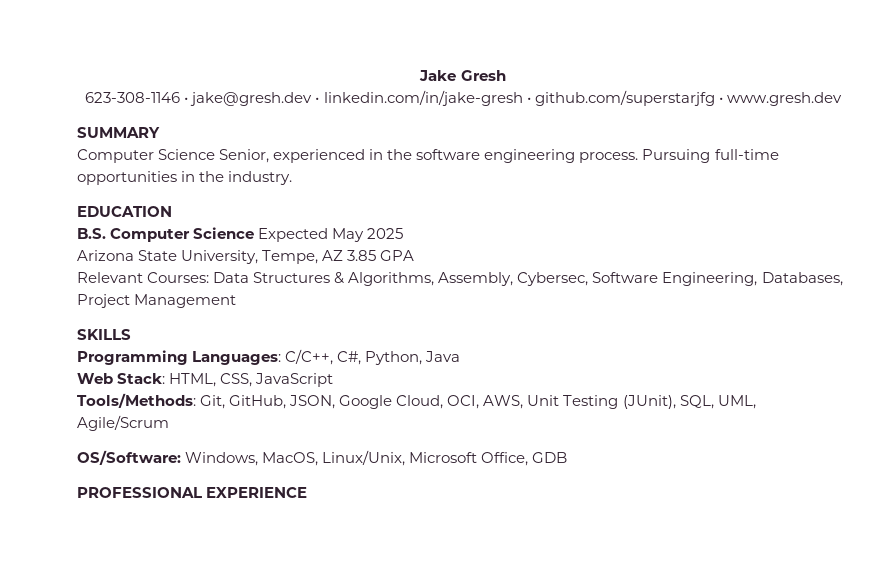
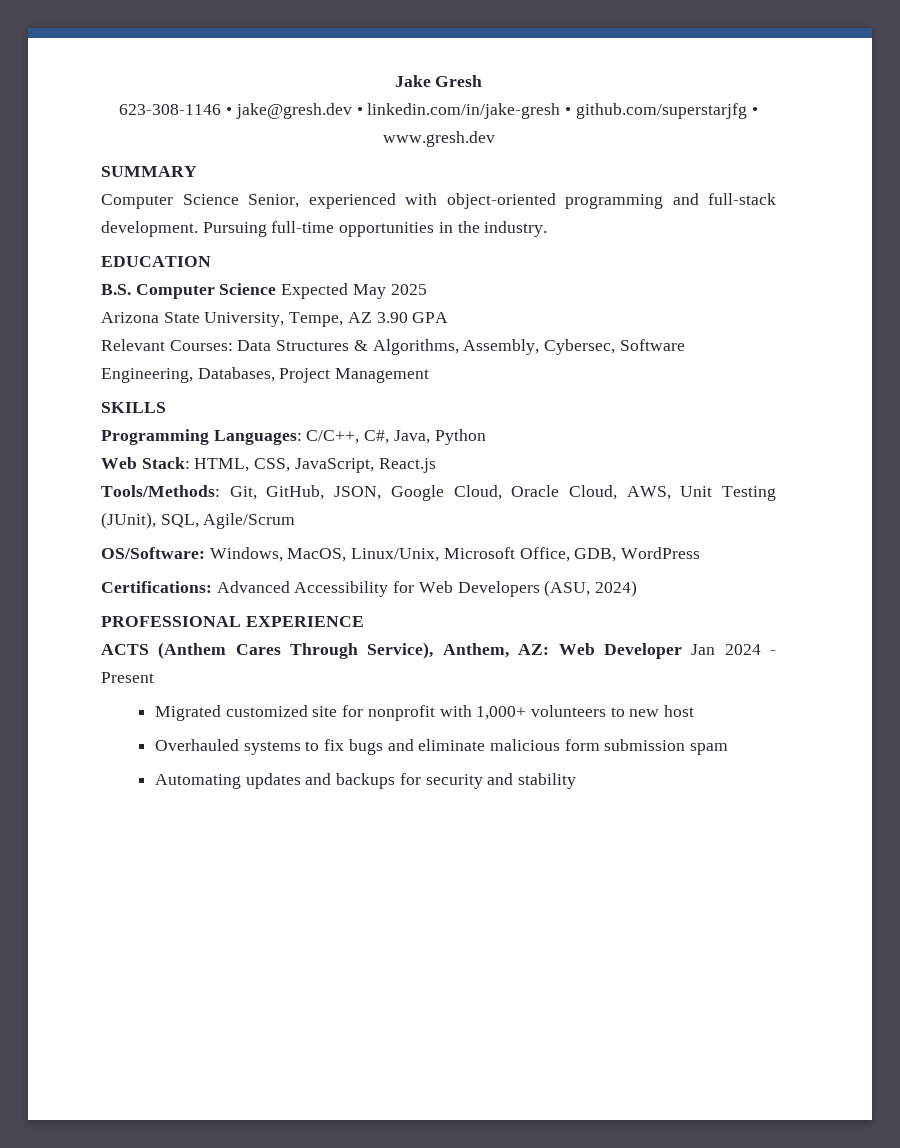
- Computer Science Senior, experienced in the software engineering process.
+ Computer Science Senior, experienced with object-oriented programming and full-stack development.
- Arizona State University, Tempe, AZ 3.85 GPA
+ Arizona State University, Tempe, AZ 3.90 GPA
- Programming Languages: C/C++, C#, Python, Java
+ Programming Languages: C/C++, C#, Java, Python
- Web Stack: HTML, CSS, JavaScript
+ Web Stack: HTML, CSS, JavaScript, React.js
- Tools/Methods: Git, GitHub, JSON, Google Cloud, OCI, AWS, Unit Testing (JUnit), SQL, UML, Agile/Scrum
+ Tools/Methods: Git, GitHub, JSON, Google Cloud, Oracle Cloud, AWS, Unit Testing (JUnit), SQL, Agile/Scrum
- OS/Software: Windows, MacOS, Linux/Unix, Microsoft Office, GDB
+ OS/Software: Windows, MacOS, Linux/Unix, Microsoft Office, GDB, WordPress
+ Certifications: Advanced Accessibility for Web Developers (ASU, 2024)
  PROFESSIONAL EXPERIENCE
+ ACTS (Anthem Cares Through Service), Anthem, AZ: Web Developer Jan 2024 - Present
+ Migrated customized site for nonprofit with 1,000+ volunteers to new host
+ Overhauled systems to fix bugs and eliminate malicious form submission spam
+ Automating updates and backups for security and stability

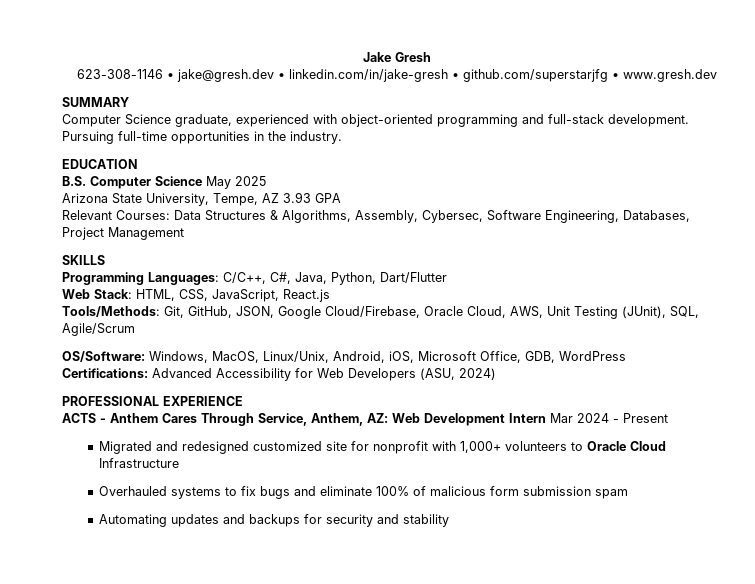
- Computer Science Senior, experienced with object-oriented programming and full-stack development.
+ Computer Science graduate, experienced with object-oriented programming and full-stack development.
- B.S. Computer Science Expected May 2025
+ B.S. Computer Science May 2025
- Arizona State University, Tempe, AZ 3.90 GPA
+ Arizona State University, Tempe, AZ 3.93 GPA
- Programming Languages: C/C++, C#, Java, Python
+ Programming Languages: C/C++, C#, Java, Python, Dart/Flutter
- Tools/Methods: Git, GitHub, JSON, Google Cloud, Oracle Cloud, AWS, Unit Testing (JUnit), SQL, Agile/Scrum
+ Tools/Methods: Git, GitHub, JSON, Google Cloud/Firebase, Oracle Cloud, AWS, Unit Testing (JUnit), SQL, Agile/Scrum
- OS/Software: Windows, MacOS, Linux/Unix, Microsoft Office, GDB, WordPress
+ OS/Software: Windows, MacOS, Linux/Unix, Android, iOS, Microsoft Office, GDB, WordPress
- ACTS (Anthem Cares Through Service), Anthem, AZ: Web Developer Jan 2024 - Present
+ ACTS - Anthem Cares Through Service, Anthem, AZ: Web Development Intern Mar 2024 - Present
- Migrated customized site for nonprofit with 1,000+ volunteers to new host
+ Migrated and redesigned customized site for nonprofit with 1,000+ volunteers to Oracle Cloud Infrastructure
- Overhauled systems to fix bugs and eliminate malicious form submission spam
+ Overhauled systems to fix bugs and eliminate 100% of malicious form submission spam

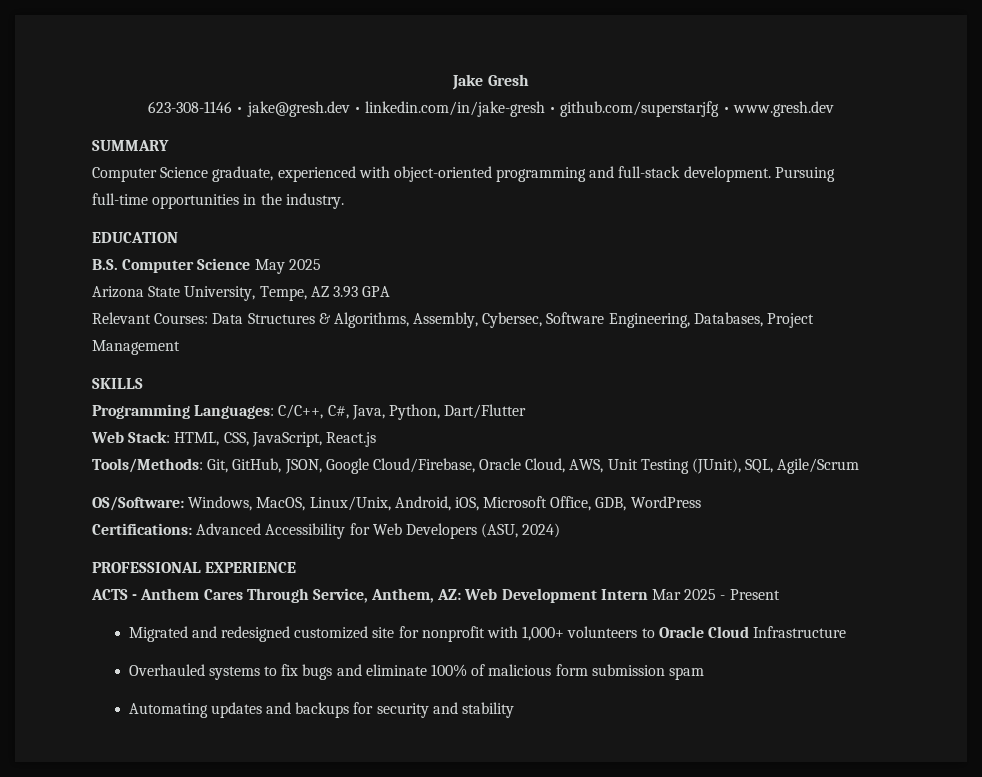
- ACTS - Anthem Cares Through Service, Anthem, AZ: Web Development Intern Mar 2024 - Present
+ ACTS - Anthem Cares Through Service, Anthem, AZ: Web Development Intern Mar 2025 - Present

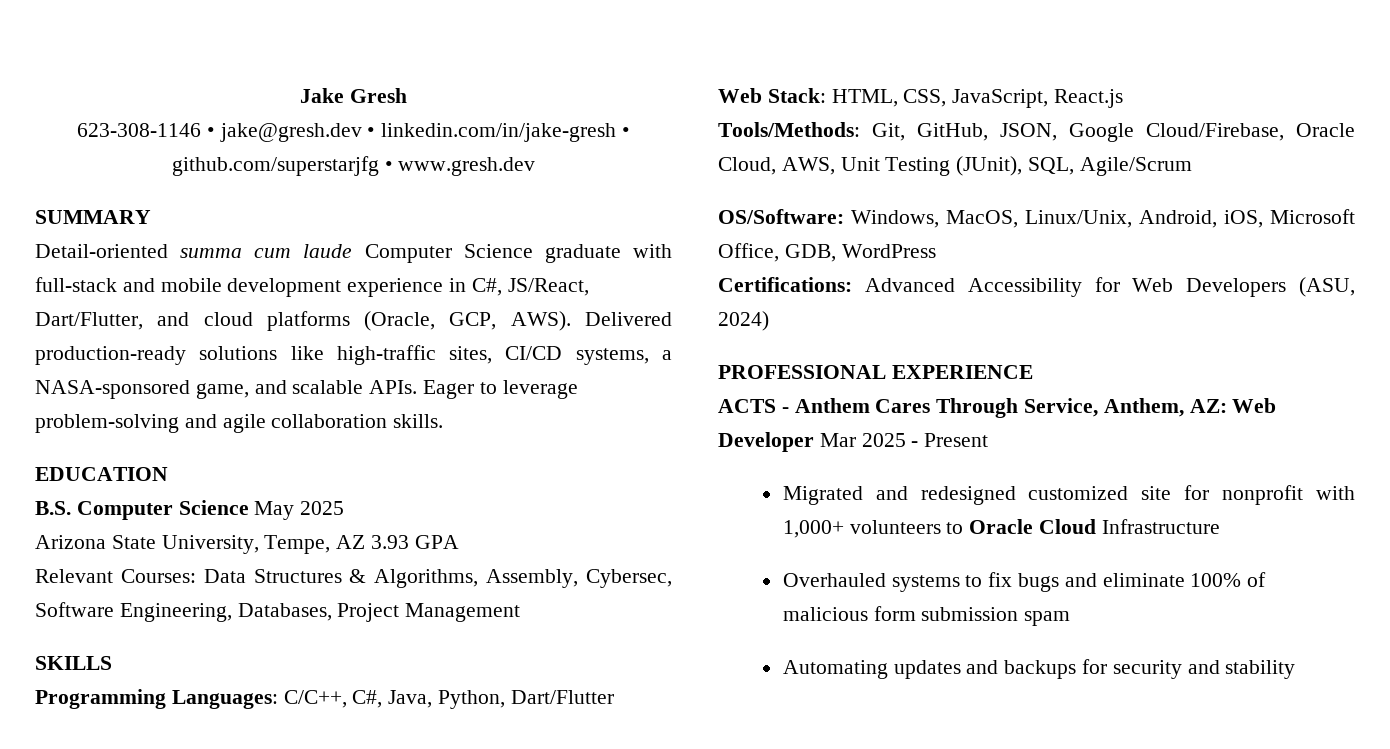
- Computer Science graduate, experienced with object-oriented programming and full-stack development. Pursuing full-time opportunities in the industry.
+ Detail-oriented summa cum laude Computer Science graduate with full‑stack and mobile development experience in C#, JS/React, Dart/Flutter, and cloud platforms (Oracle, GCP, AWS). Delivered production‑ready solutions like high‑traffic sites, CI/CD systems, a NASA‑sponsored game, and scalable APIs. Eager to leverage problem‑solving and agile collaboration skills.
- ACTS - Anthem Cares Through Service, Anthem, AZ: Web Development Intern Mar 2025 - Present
+ ACTS - Anthem Cares Through Service, Anthem, AZ: Web Developer Mar 2025 - Present

